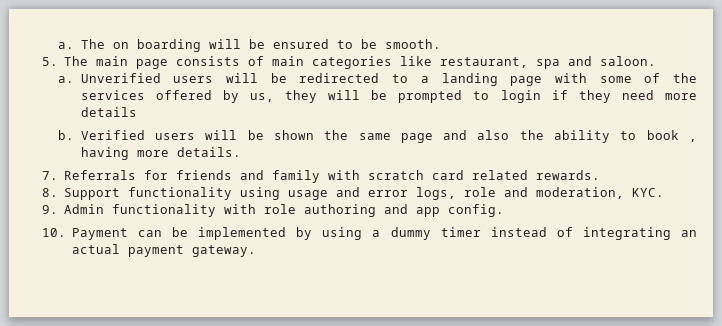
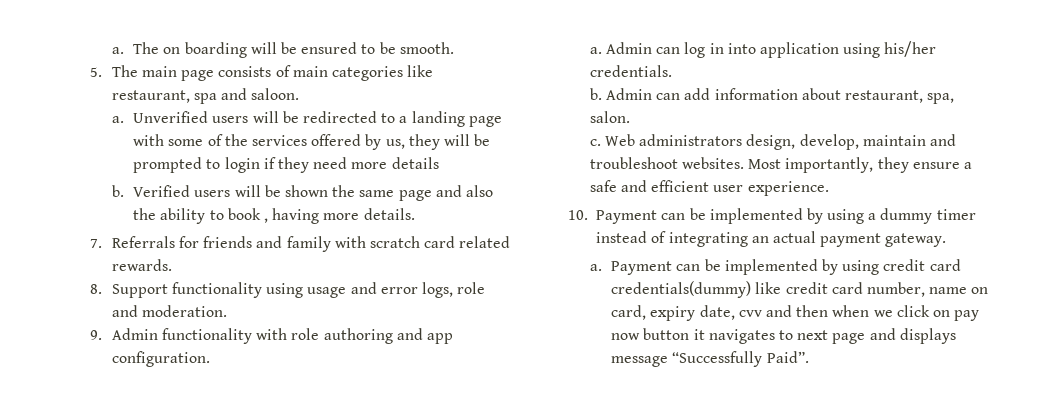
- 8. Support functionality using usage and error logs, role and moderation, KYC.
+ 8. Support functionality using usage and error logs, role and moderation.
- 9. Admin functionality with role authoring and app config.
+ 9. Admin functionality with role authoring and app configuration.
+ a. Admin can log in into application using his/her credentials.
+ b. Admin can add information about restaurant, spa, salon.
+ c. Web administrators design, develop, maintain and troubleshoot websites. Most importantly, they ensure a safe and efficient user experience.
+ a. Payment can be implemented by using credit card credentials(dummy) like credit card number, name on card, expiry date, cvv and then when we click on pay now button it navigates to next page and displays message “Successfully Paid”.

